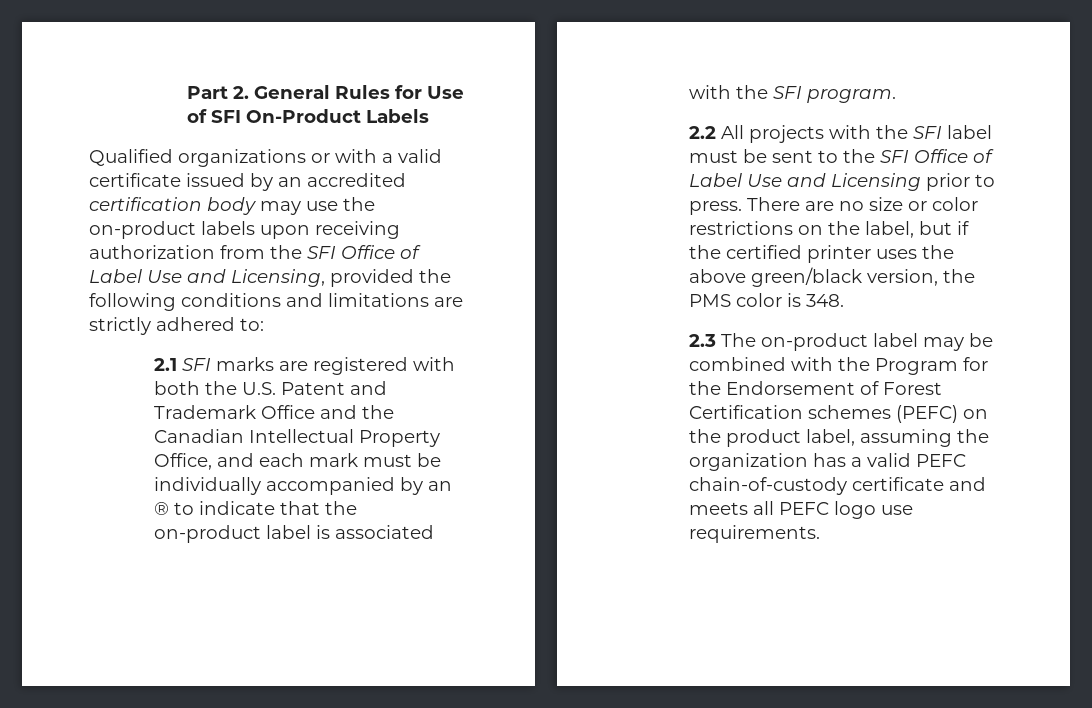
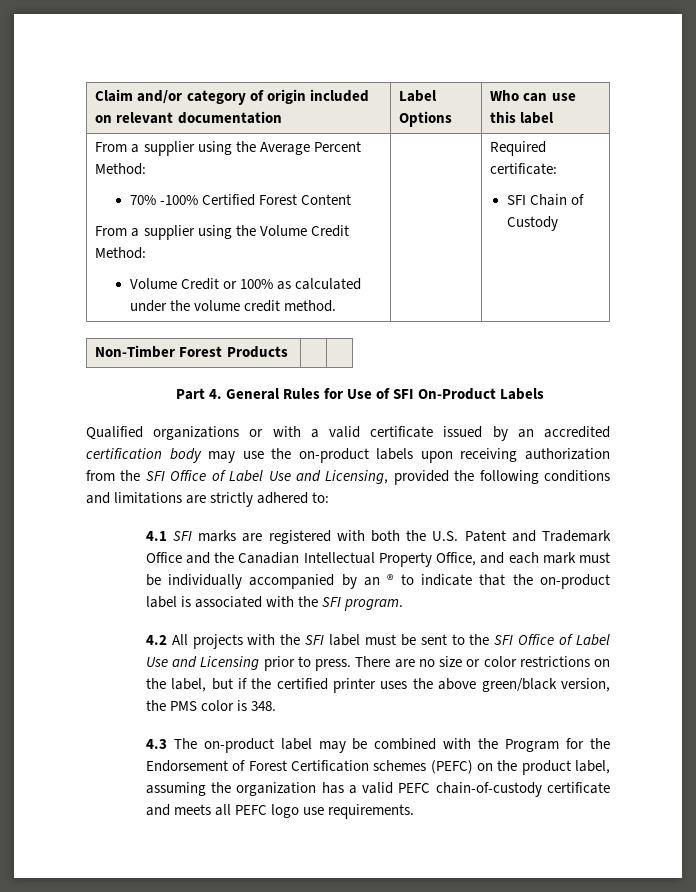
- Part 2. General Rules for Use of SFI On-Product Labels
+ Claim and/or category of origin included on relevant documentation | Label Options | Who can use this label
+ From a supplier using the Average Percent Method:
+ 70% -100% Certified Forest Content
+ From a supplier using the Volume Credit Method:
+ Volume Credit or 100% as calculated under the volume credit method. | | Required certificate:
+ SFI Chain of Custody
+ Non-Timber Forest Products | |
+ Part 4. General Rules for Use of SFI On-Product Labels
- 2.1 SFI marks are registered with both the U.S. Patent and Trademark Office and the Canadian Intellectual Property Office, and each mark must be individually accompanied by an ® to indicate that the on-product label is associated with the SFI program.
+ 4.1 SFI marks are registered with both the U.S. Patent and Trademark Office and the Canadian Intellectual Property Office, and each mark must be individually accompanied by an ® to indicate that the on-product label is associated with the SFI program.
- 2.2 All projects with the SFI label must be sent to the SFI Office of Label Use and Licensing prior to press.
+ 4.2 All projects with the SFI label must be sent to the SFI Office of Label Use and Licensing prior to press.
- 2.3 The on-product label may be combined with the Program for the Endorsement of Forest Certification schemes (PEFC) on the product label, assuming the organization has a valid PEFC chain-of-custody certificate and meets all PEFC logo use requirements.
+ 4.3 The on-product label may be combined with the Program for the Endorsement of Forest Certification schemes (PEFC) on the product label, assuming the organization has a valid PEFC chain-of-custody certificate and meets all PEFC logo use requirements.

